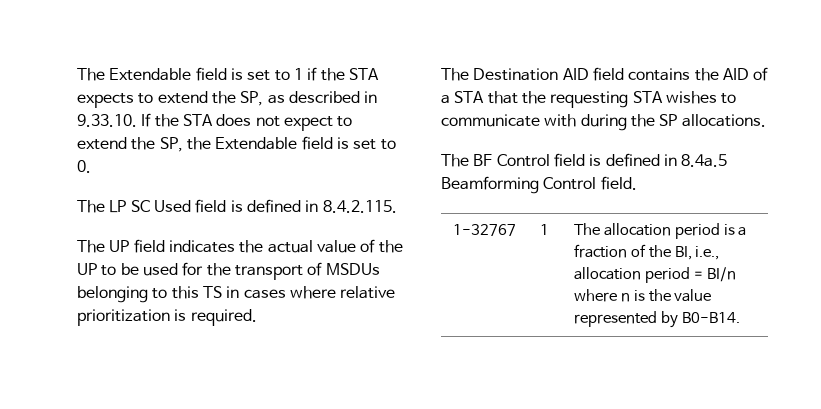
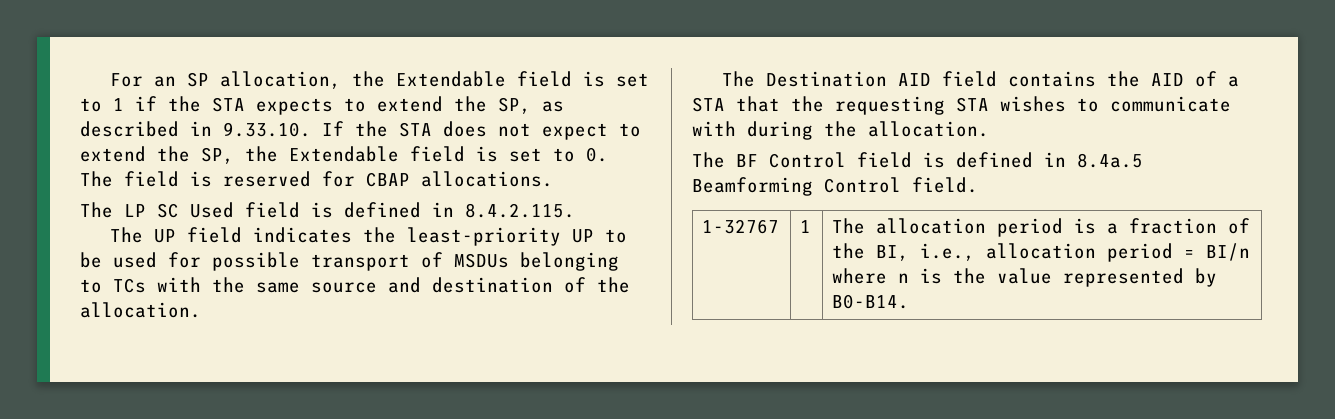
- The Extendable field is set to 1 if the STA expects to extend the SP, as described in 9.33.10. If the STA does not expect to extend the SP, the Extendable field is set to 0.
+ For an SP allocation, the Extendable field is set to 1 if the STA expects to extend the SP, as described in 9.33.10. If the STA does not expect to extend the SP, the Extendable field is set to 0. The field is reserved for CBAP allocations.
- The UP field indicates the actual value of the UP to be used for the transport of MSDUs belonging to this TS in cases where relative prioritization is required.
+ The UP field indicates the least-priority UP to be used for possible transport of MSDUs belonging to TCs with the same source and destination of the allocation.
- The Destination AID field contains the AID of a STA that the requesting STA wishes to communicate with during the SP allocations.
+ The Destination AID field contains the AID of a STA that the requesting STA wishes to communicate with during the allocation.

